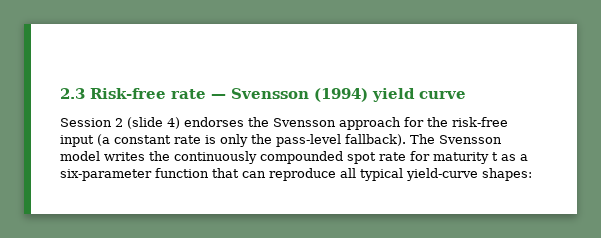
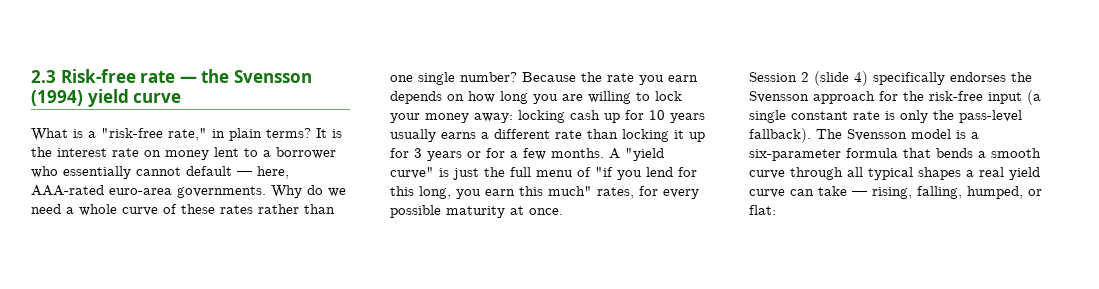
- 2.3 Risk-free rate — Svensson (1994) yield curve
+ 2.3 Risk-free rate — the Svensson (1994) yield curve
+ What is a "risk-free rate," in plain terms? It is the interest rate on money lent to a borrower who essentially cannot default — here, AAA-rated euro-area governments. Why do we need a whole curve of these rates rather than one single number? Because the rate you earn depends on how long you are willing to lock your money away: locking cash up for 10 years usually earns a different rate than locking it up for 3 years or for a few months. A "yield curve" is just the full menu of "if you lend for this long, you earn this much" rates, for every possible maturity at once.
- Session 2 (slide 4) endorses the Svensson approach for the risk-free input (a constant rate is only the pass-level fallback).
+ Session 2 (slide 4) specifically endorses the Svensson approach for the risk-free input (a single constant rate is only the pass-level fallback).
- The Svensson model writes the continuously compounded spot rate for maturity t as a six-parameter function that can reproduce all typical yield-curve shapes:
+ The Svensson model is a six-parameter formula that bends a smooth curve through all typical shapes a real yield curve can take — rising, falling, humped, or flat:

